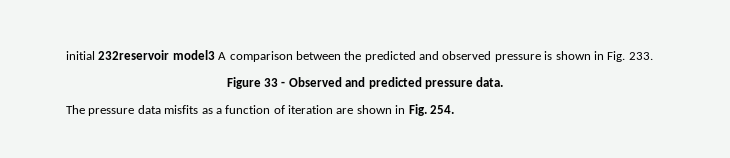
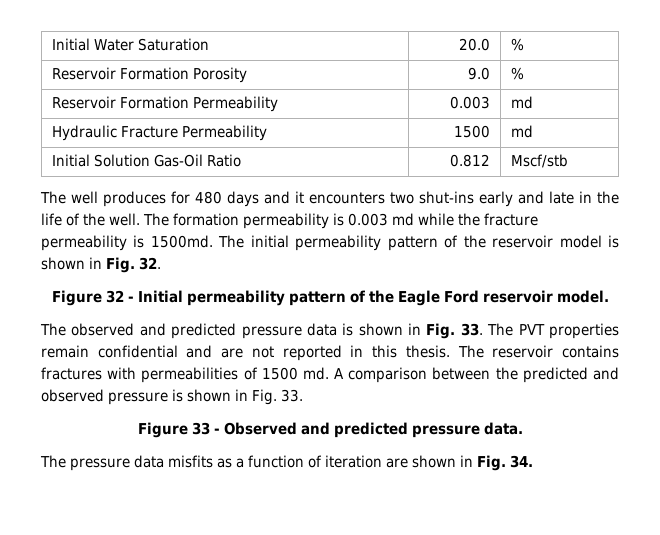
- initial 232reservoir model3 A comparison between the predicted and observed pressure is shown in Fig. 233.
+ Initial Water Saturation | 20.0 | %
+ Reservoir Formation Porosity | 9.0 | %
+ Reservoir Formation Permeability | 0.003 | md
+ Hydraulic Fracture Permeability | 1500 | md
+ Initial Solution Gas-Oil Ratio | 0.812 | Mscf/stb
+ The well produces for 480 days and it encounters two shut-ins early and late in the life of the well. The formation permeability is 0.003 md while the fracture permeability is 1500md. The initial permeability pattern of the reservoir model is shown in Fig. 32.
+ Figure 32 - Initial permeability pattern of the Eagle Ford reservoir model.
+ The observed and predicted pressure data is shown in Fig. 33. The PVT properties remain confidential and are not reported in this thesis. The reservoir contains fractures with permeabilities of 1500 md. A comparison between the predicted and observed pressure is shown in Fig. 33.
- The pressure data misfits as a function of iteration are shown in Fig. 254.
+ The pressure data misfits as a function of iteration are shown in Fig. 34.

